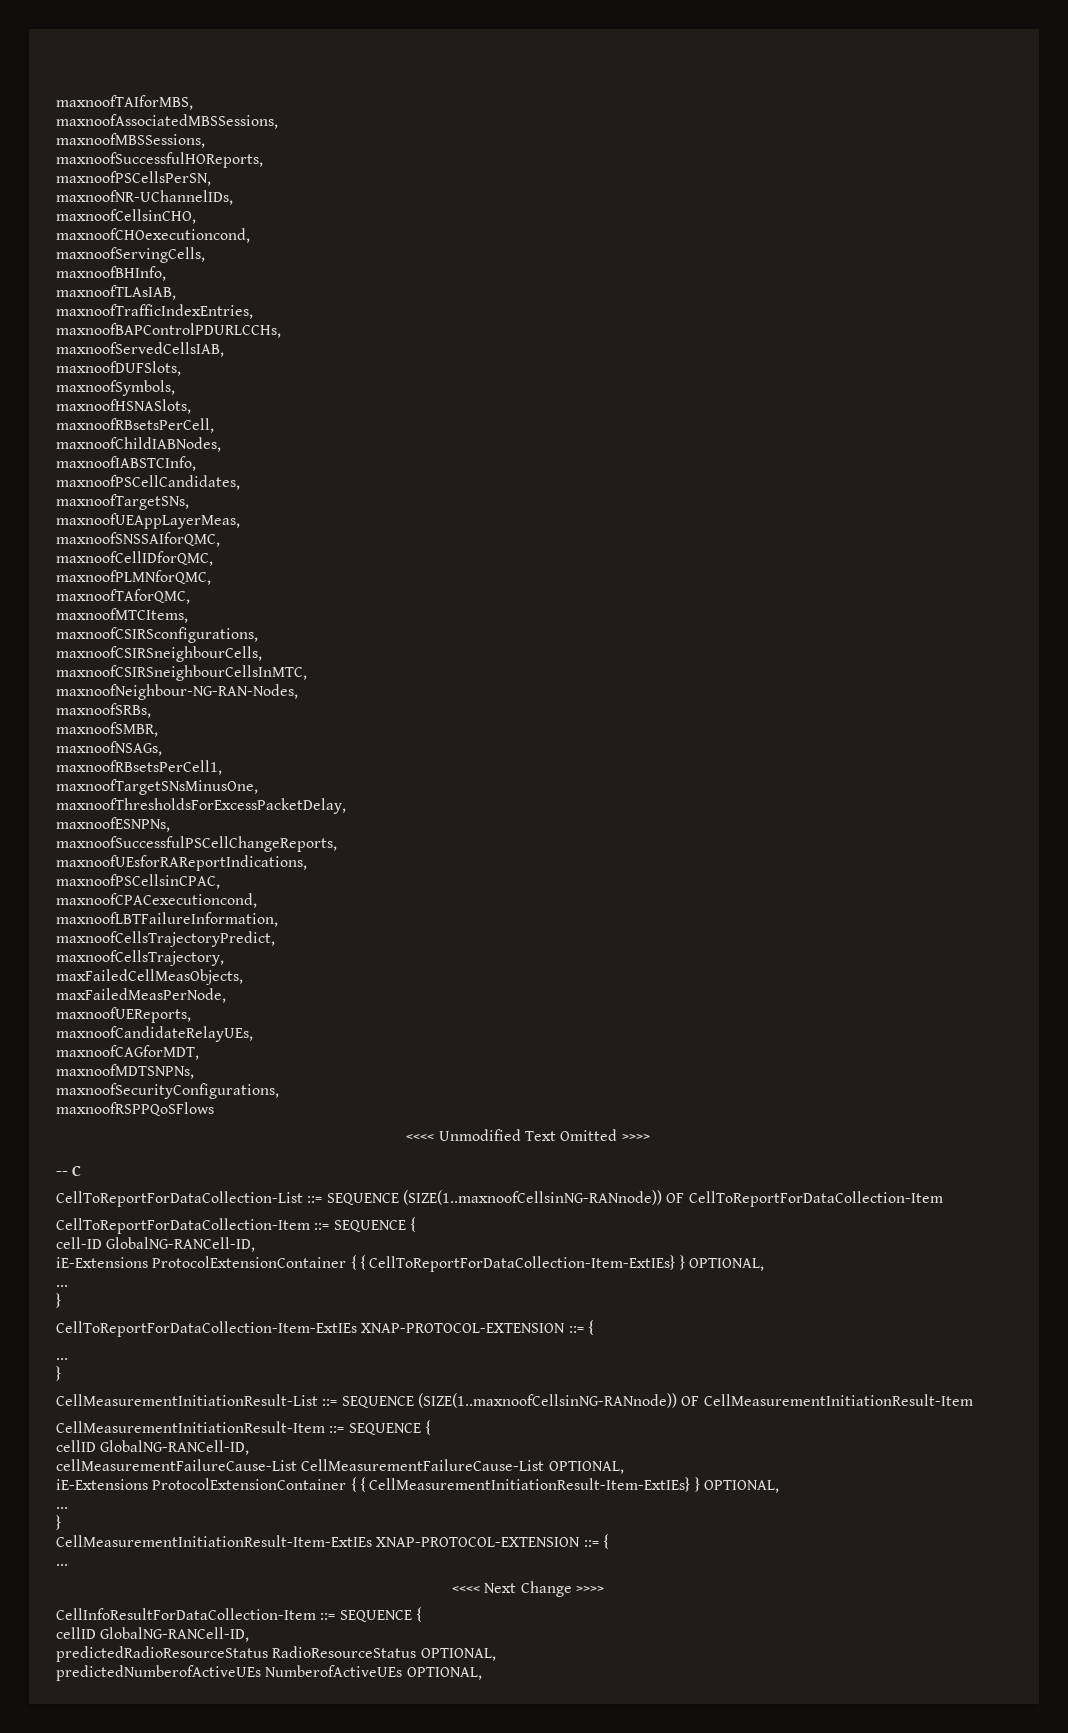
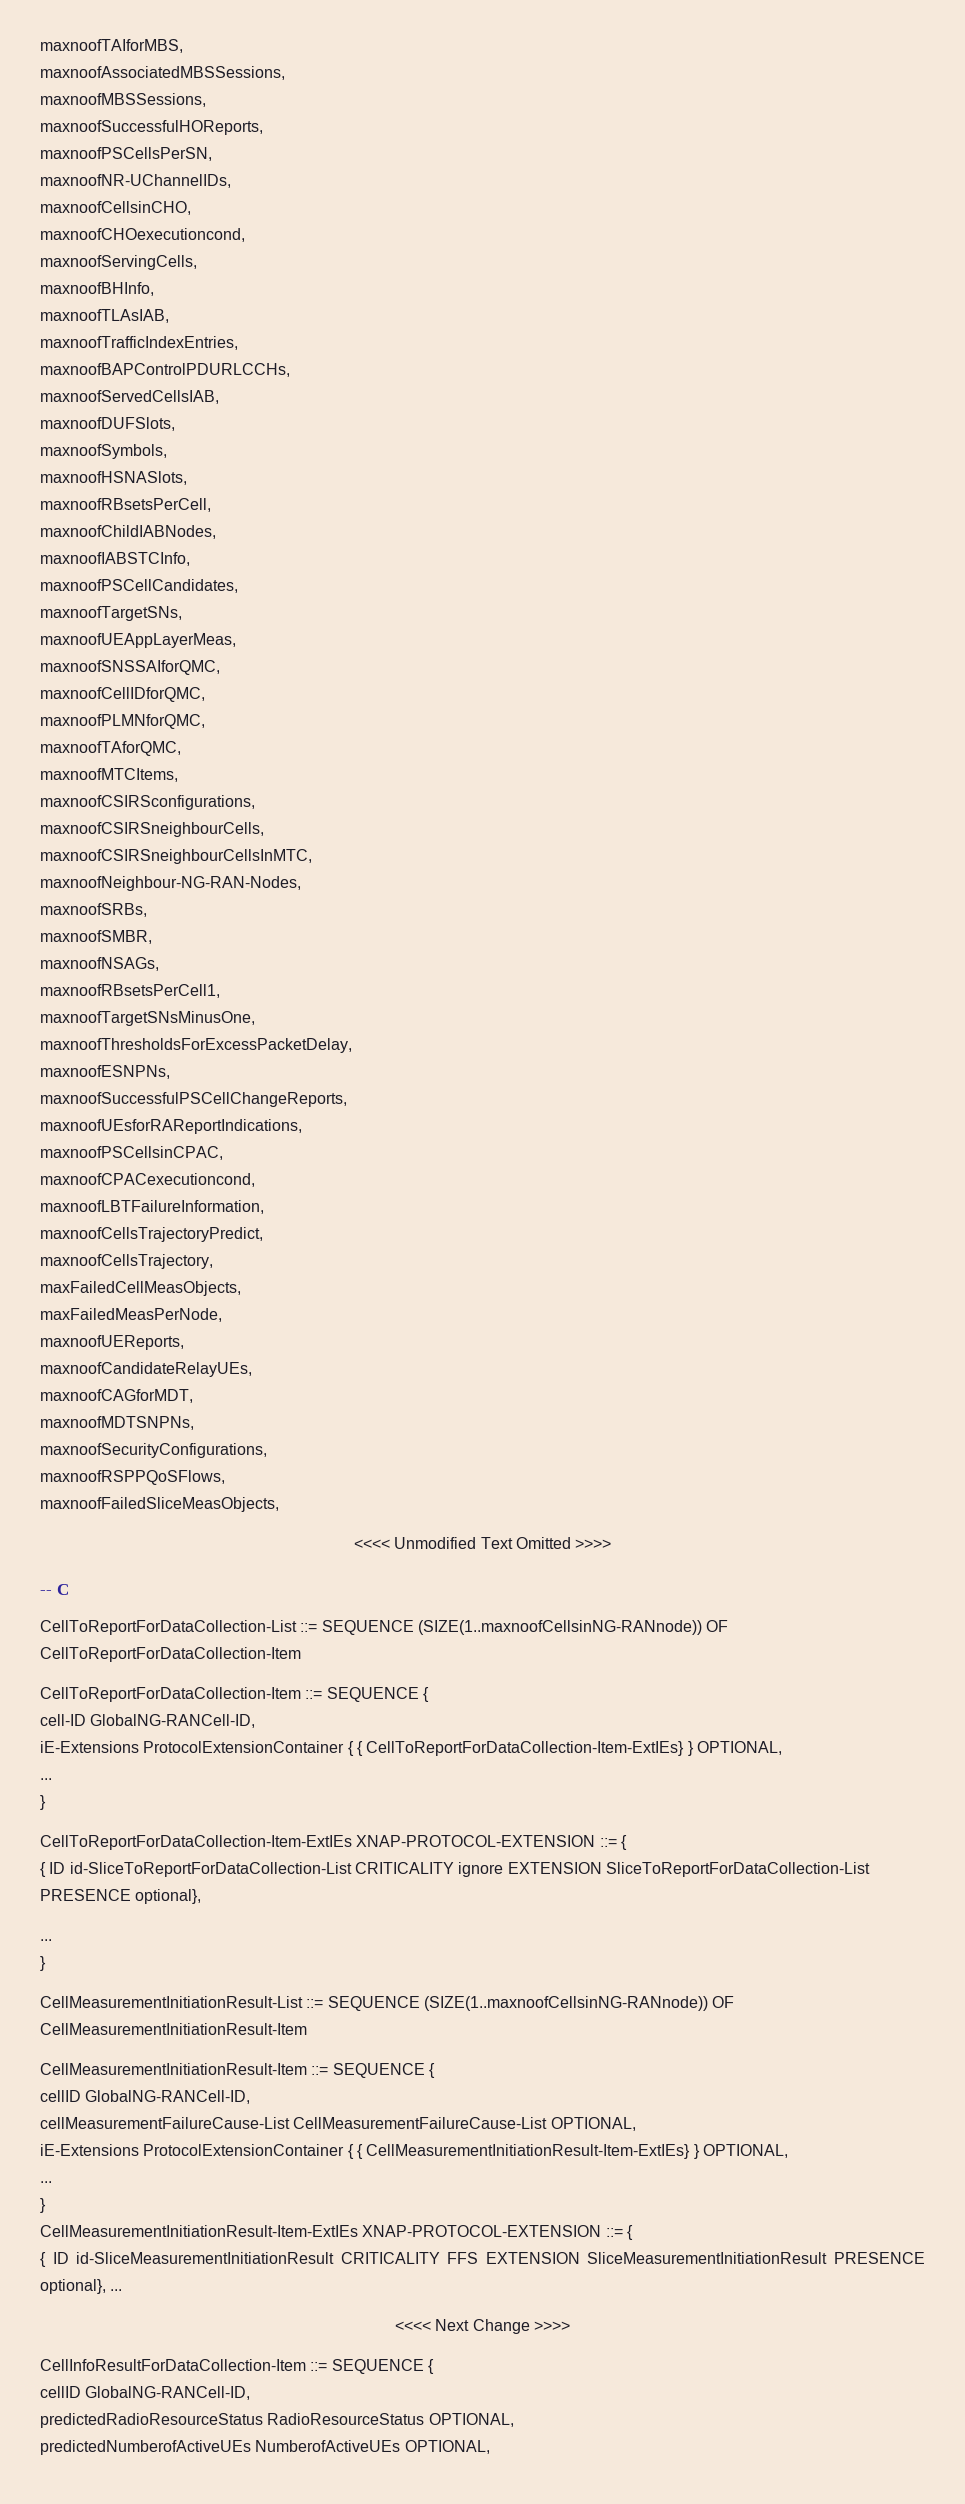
- maxnoofRSPPQoSFlows
+ maxnoofRSPPQoSFlows,
+ maxnoofFailedSliceMeasObjects,
+ { ID id-SliceToReportForDataCollection-List CRITICALITY ignore EXTENSION SliceToReportForDataCollection-List PRESENCE optional},
  CellMeasurementInitiationResult-Item-ExtIEs XNAP-PROTOCOL-EXTENSION ::= {
- ...
+ { ID id-SliceMeasurementInitiationResult CRITICALITY FFS EXTENSION SliceMeasurementInitiationResult PRESENCE optional}, ...

